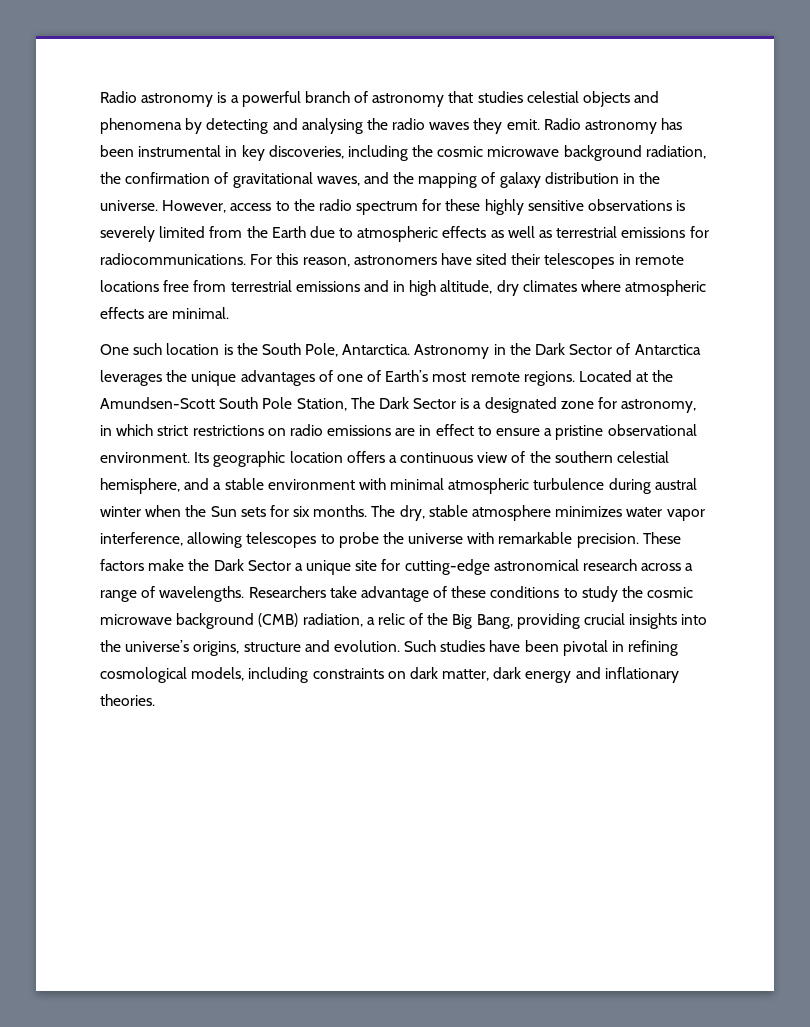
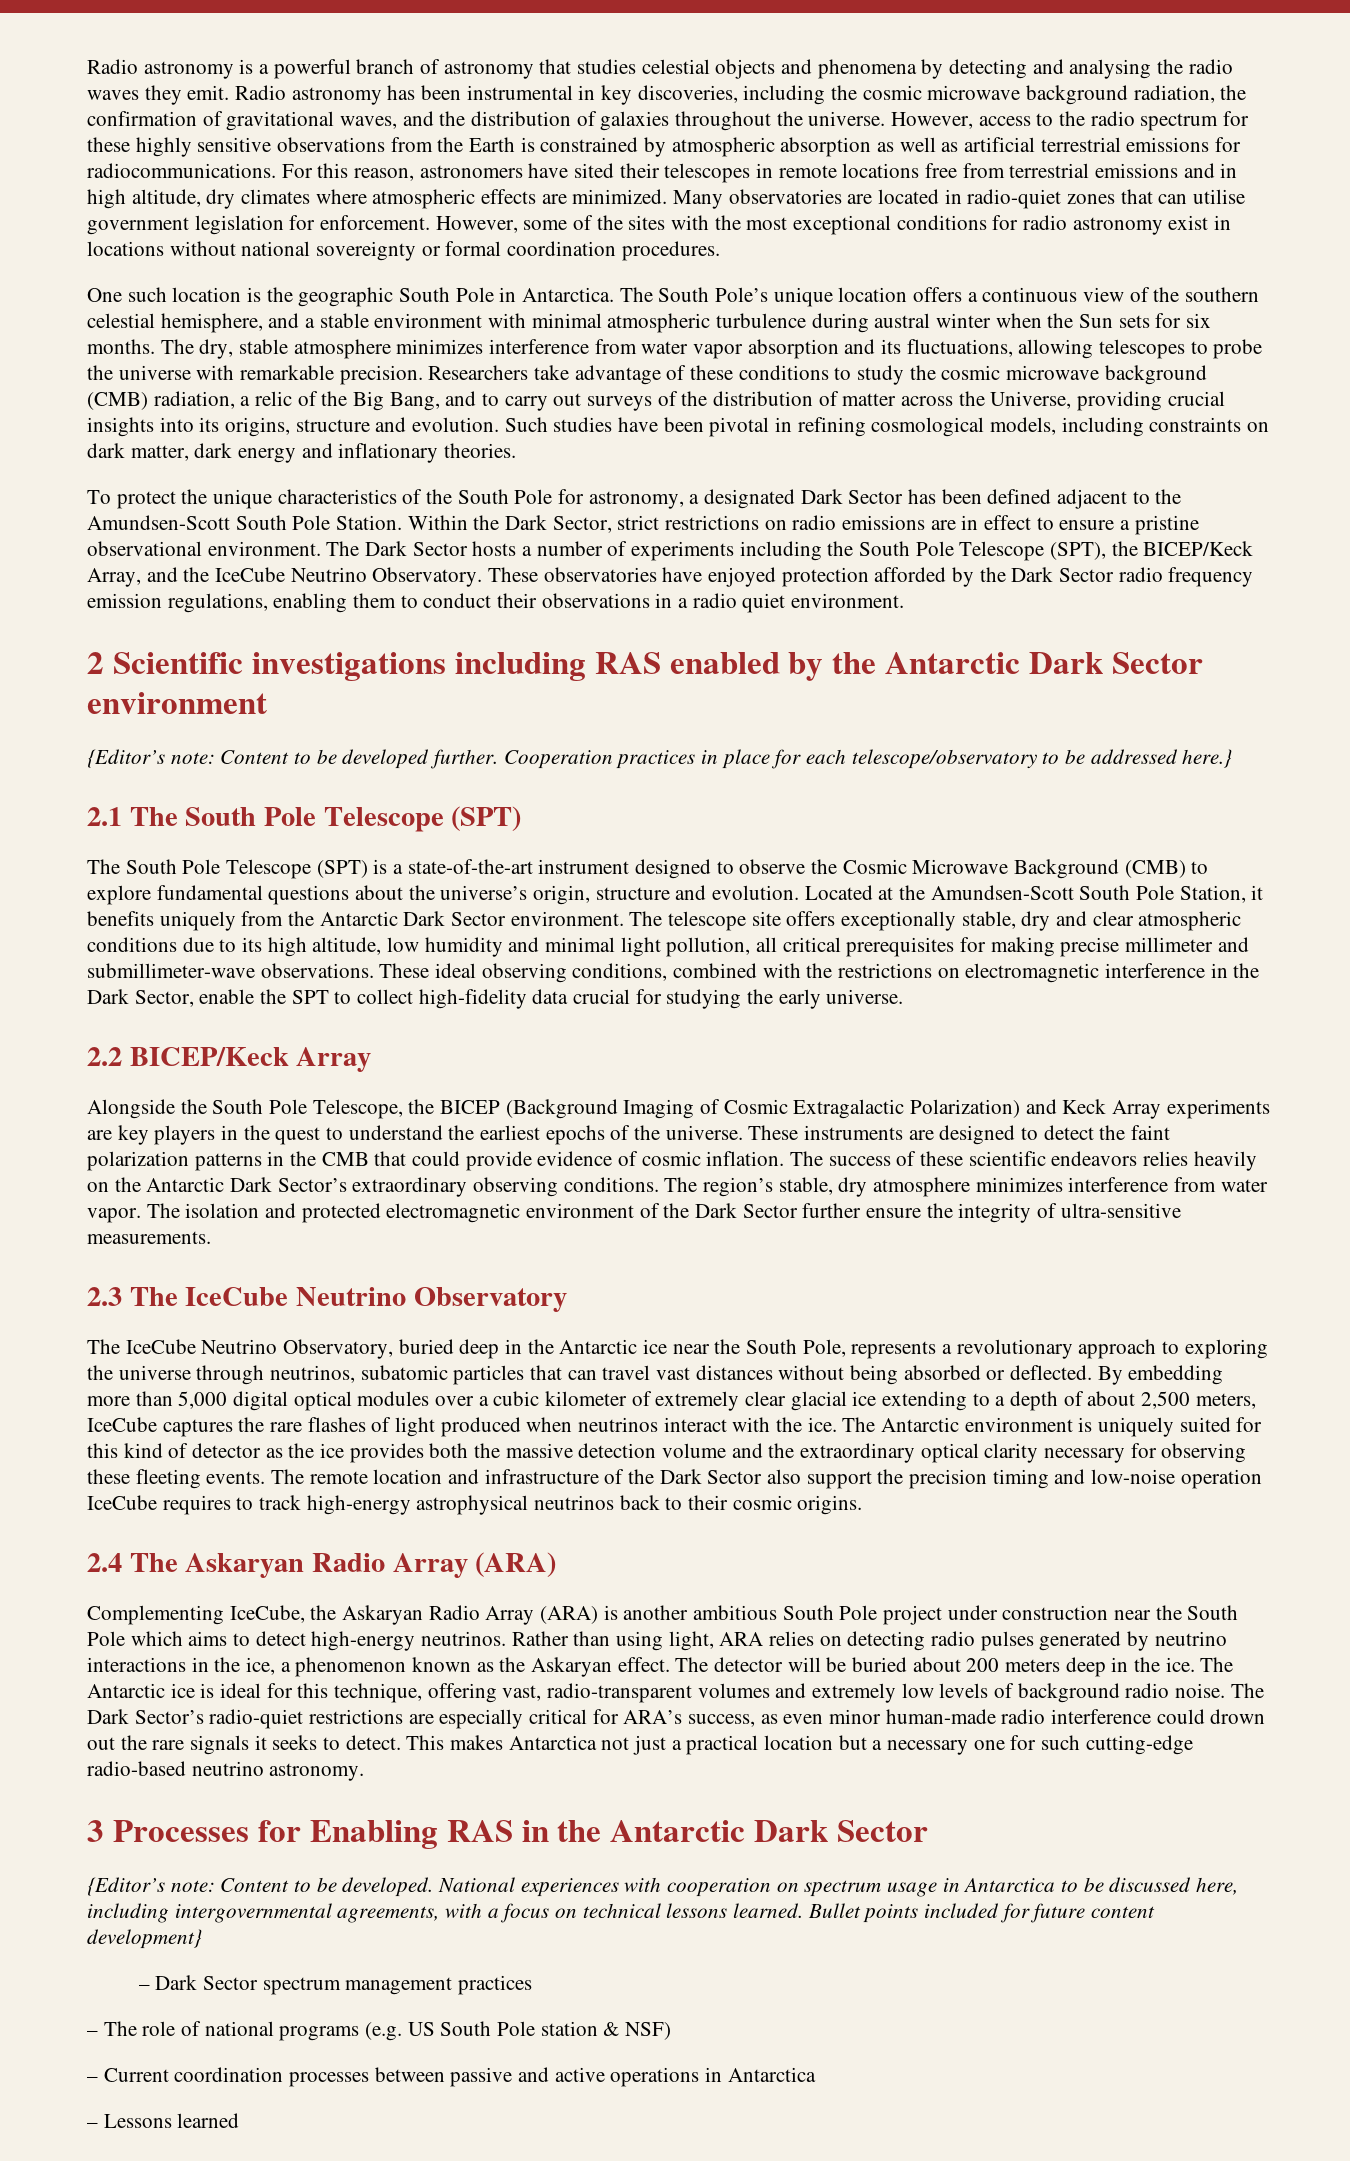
- Radio astronomy has been instrumental in key discoveries, including the cosmic microwave background radiation, the confirmation of gravitational waves, and the mapping of galaxy distribution in the universe.
+ Radio astronomy has been instrumental in key discoveries, including the cosmic microwave background radiation, the confirmation of gravitational waves, and the distribution of galaxies throughout the universe.
- However, access to the radio spectrum for these highly sensitive observations is severely limited from the Earth due to atmospheric effects as well as terrestrial emissions for radiocommunications.
+ However, access to the radio spectrum for these highly sensitive observations from the Earth is constrained by atmospheric absorption as well as artificial terrestrial emissions for radiocommunications.
- For this reason, astronomers have sited their telescopes in remote locations free from terrestrial emissions and in high altitude, dry climates where atmospheric effects are minimal.
+ For this reason, astronomers have sited their telescopes in remote locations free from terrestrial emissions and in high altitude, dry climates where atmospheric effects are minimized. Many observatories are located in radio-quiet zones that can utilise government legislation for enforcement. However, some of the sites with the most exceptional conditions for radio astronomy exist in locations without national sovereignty or formal coordination procedures.
- One such location is the South Pole, Antarctica. Astronomy in the Dark Sector of Antarctica leverages the unique advantages of one of Earth’s most remote regions. Located at the Amundsen-Scott South Pole Station, The Dark Sector is a designated zone for astronomy, in which strict restrictions on radio emissions are in effect to ensure a pristine observational environment. Its geographic location offers a continuous view of the southern celestial hemisphere, and a stable environment with minimal atmospheric turbulence during austral winter when the Sun sets for six months.
+ One such location is the geographic South Pole in Antarctica. The South Pole’s unique location offers a continuous view of the southern celestial hemisphere, and a stable environment with minimal atmospheric turbulence during austral winter when the Sun sets for six months.
- The dry, stable atmosphere minimizes water vapor interference, allowing telescopes to probe the universe with remarkable precision.
+ The dry, stable atmosphere minimizes interference from water vapor absorption and its fluctuations, allowing telescopes to probe the universe with remarkable precision.
- These factors make the Dark Sector a unique site for cutting-edge astronomical research across a range of wavelengths.
- Researchers take advantage of these conditions to study the cosmic microwave background (CMB) radiation, a relic of the Big Bang, providing crucial insights into the universe’s origins, structure and evolution.
+ Researchers take advantage of these conditions to study the cosmic microwave background (CMB) radiation, a relic of the Big Bang, and to carry out surveys of the distribution of matter across the Universe, providing crucial insights into its origins, structure and evolution.
+ To protect the unique characteristics of the South Pole for astronomy, a designated Dark Sector has been defined adjacent to the Amundsen-Scott South Pole Station. Within the Dark Sector, strict restrictions on radio emissions are in effect to ensure a pristine observational environment. The Dark Sector hosts a number of experiments including the South Pole Telescope (SPT), the BICEP/Keck Array, and the IceCube Neutrino Observatory. These observatories have enjoyed protection afforded by the Dark Sector radio frequency emission regulations, enabling them to conduct their observations in a radio quiet environment.
+ 2 Scientific investigations including RAS enabled by the Antarctic Dark Sector environment
+ {Editor’s note: Content to be developed further. Cooperation practices in place for each telescope/observatory to be addressed here.}
+ 2.1 The South Pole Telescope (SPT)
+ The South Pole Telescope (SPT) is a state-of-the-art instrument designed to observe the Cosmic Microwave Background (CMB) to explore fundamental questions about the universe’s origin, structure and evolution. Located at the Amundsen-Scott South Pole Station, it benefits uniquely from the Antarctic Dark Sector environment. The telescope site offers exceptionally stable, dry and clear atmospheric conditions due to its high altitude, low humidity and minimal light pollution, all critical prerequisites for making precise millimeter and submillimeter-wave observations. These ideal observing conditions, combined with the restrictions on electromagnetic interference in the Dark Sector, enable the SPT to collect high-fidelity data crucial for studying the early universe.
+ 2.2 BICEP/Keck Array
+ Alongside the South Pole Telescope, the BICEP (Background Imaging of Cosmic Extragalactic Polarization) and Keck Array experiments are key players in the quest to understand the earliest epochs of the universe. These instruments are designed to detect the faint polarization patterns in the CMB that could provide evidence of cosmic inflation. The success of these scientific endeavors relies heavily on the Antarctic Dark Sector’s extraordinary observing conditions. The region’s stable, dry atmosphere minimizes interference from water vapor. The isolation and protected electromagnetic environment of the Dark Sector further ensure the integrity of ultra-sensitive measurements.
+ 2.3 The IceCube Neutrino Observatory
+ The IceCube Neutrino Observatory, buried deep in the Antarctic ice near the South Pole, represents a revolutionary approach to exploring the universe through neutrinos, subatomic particles that can travel vast distances without being absorbed or deflected. By embedding more than 5,000 digital optical modules over a cubic kilometer of extremely clear glacial ice extending to a depth of about 2,500 meters, IceCube captures the rare flashes of light produced when neutrinos interact with the ice. The Antarctic environment is uniquely suited for this kind of detector as the ice provides both the massive detection volume and the extraordinary optical clarity necessary for observing these fleeting events. The remote location and infrastructure of the Dark Sector also support the precision timing and low-noise operation IceCube requires to track high-energy astrophysical neutrinos back to their cosmic origins.
+ 2.4 The Askaryan Radio Array (ARA)
+ Complementing IceCube, the Askaryan Radio Array (ARA) is another ambitious South Pole project under construction near the South Pole which aims to detect high-energy neutrinos. Rather than using light, ARA relies on detecting radio pulses generated by neutrino interactions in the ice, a phenomenon known as the Askaryan effect. The detector will be buried about 200 meters deep in the ice. The Antarctic ice is ideal for this technique, offering vast, radio-transparent volumes and extremely low levels of background radio noise. The Dark Sector’s radio-quiet restrictions are especially critical for ARA’s success, as even minor human-made radio interference could drown out the rare signals it seeks to detect. This makes Antarctica not just a practical location but a necessary one for such cutting-edge radio-based neutrino astronomy.
+ 3 Processes for Enabling RAS in the Antarctic Dark Sector
+ {Editor’s note: Content to be developed. National experiences with cooperation on spectrum usage in Antarctica to be discussed here, including intergovernmental agreements, with a focus on technical lessons learned. Bullet points included for future content development}
+ – Dark Sector spectrum management practices
+ – The role of national programs (e.g. US South Pole station & NSF)
+ – Current coordination processes between passive and active operations in Antarctica
+ – Lessons learned

